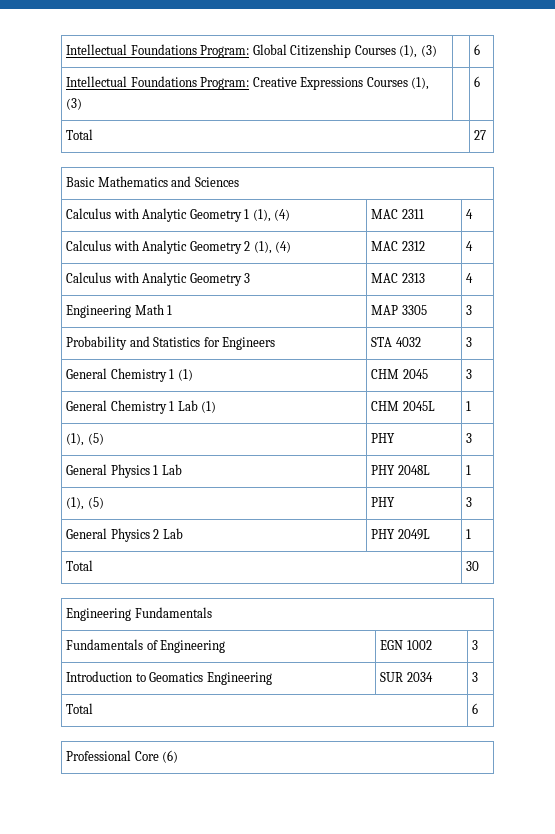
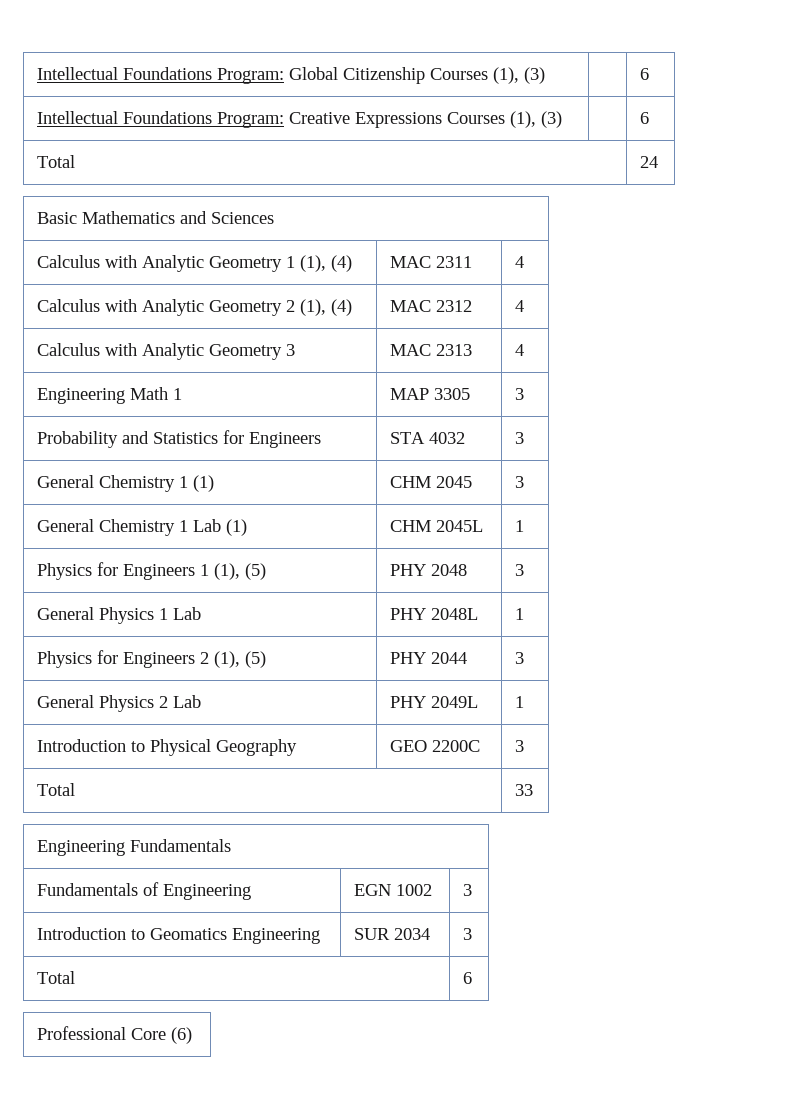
- Total | 27
+ Total | 24
  General Chemistry 1 Lab (1) | CHM 2045L | 1
- (1), (5) | PHY | 3
+ Physics for Engineers 1 (1), (5) | PHY 2048 | 3
  General Physics 1 Lab | PHY 2048L | 1
- (1), (5) | PHY | 3
+ Physics for Engineers 2 (1), (5) | PHY 2044 | 3
- Total | 30
+ Introduction to Physical Geography | GEO 2200C | 3
+ Total | 33

